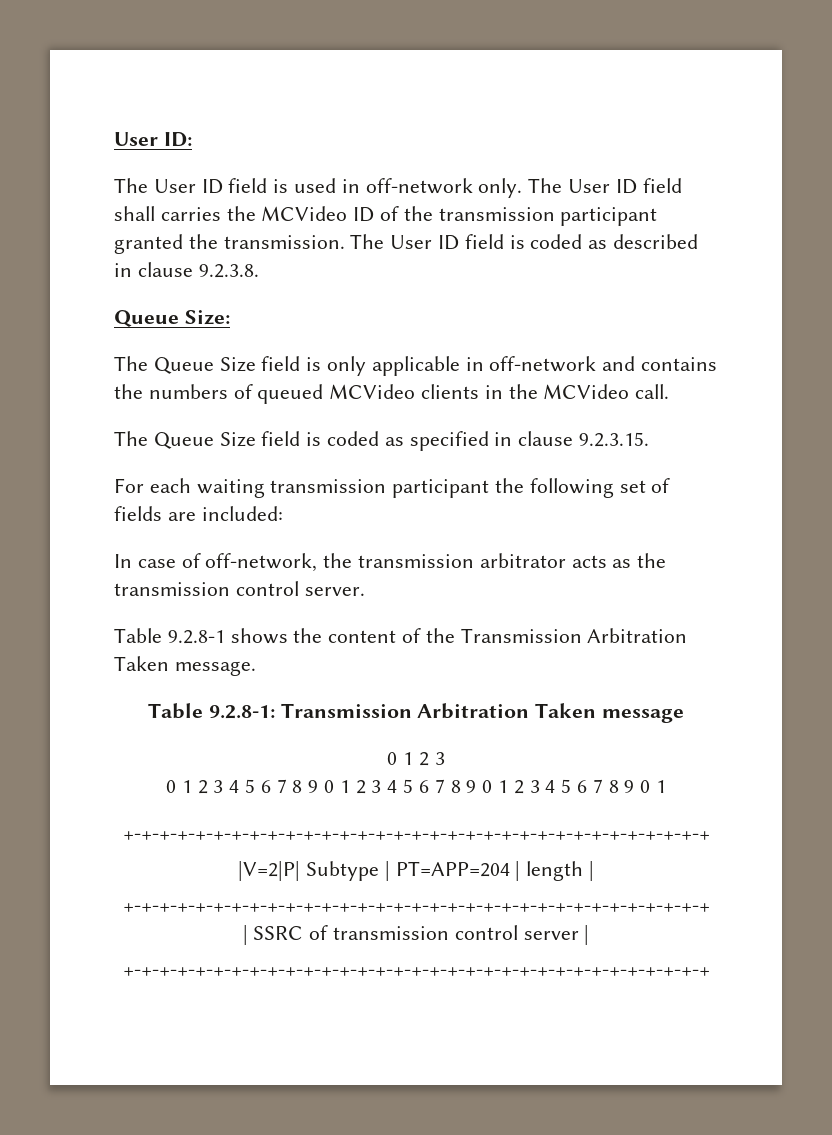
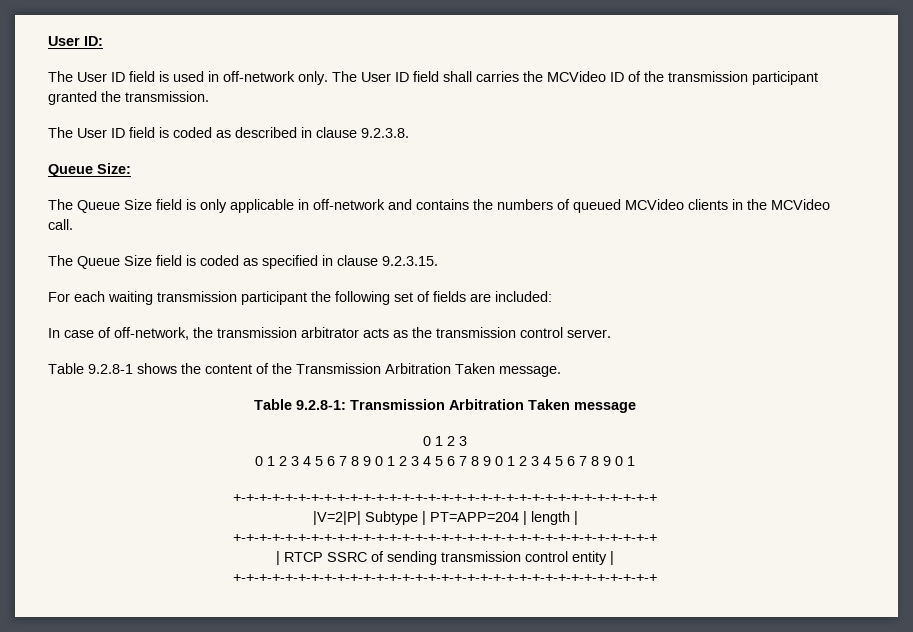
- The User ID field shall carries the MCVideo ID of the transmission participant granted the transmission. The User ID field is coded as described in clause 9.2.3.8.
+ The User ID field shall carries the MCVideo ID of the transmission participant granted the transmission.
+ The User ID field is coded as described in clause 9.2.3.8.
- | SSRC of transmission control server |
+ | RTCP SSRC of sending transmission control entity |

